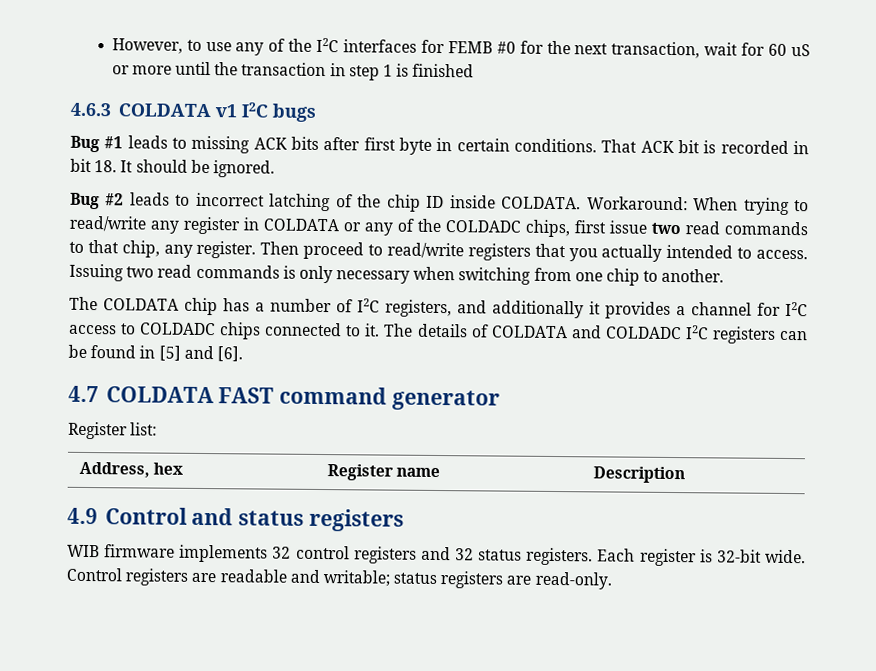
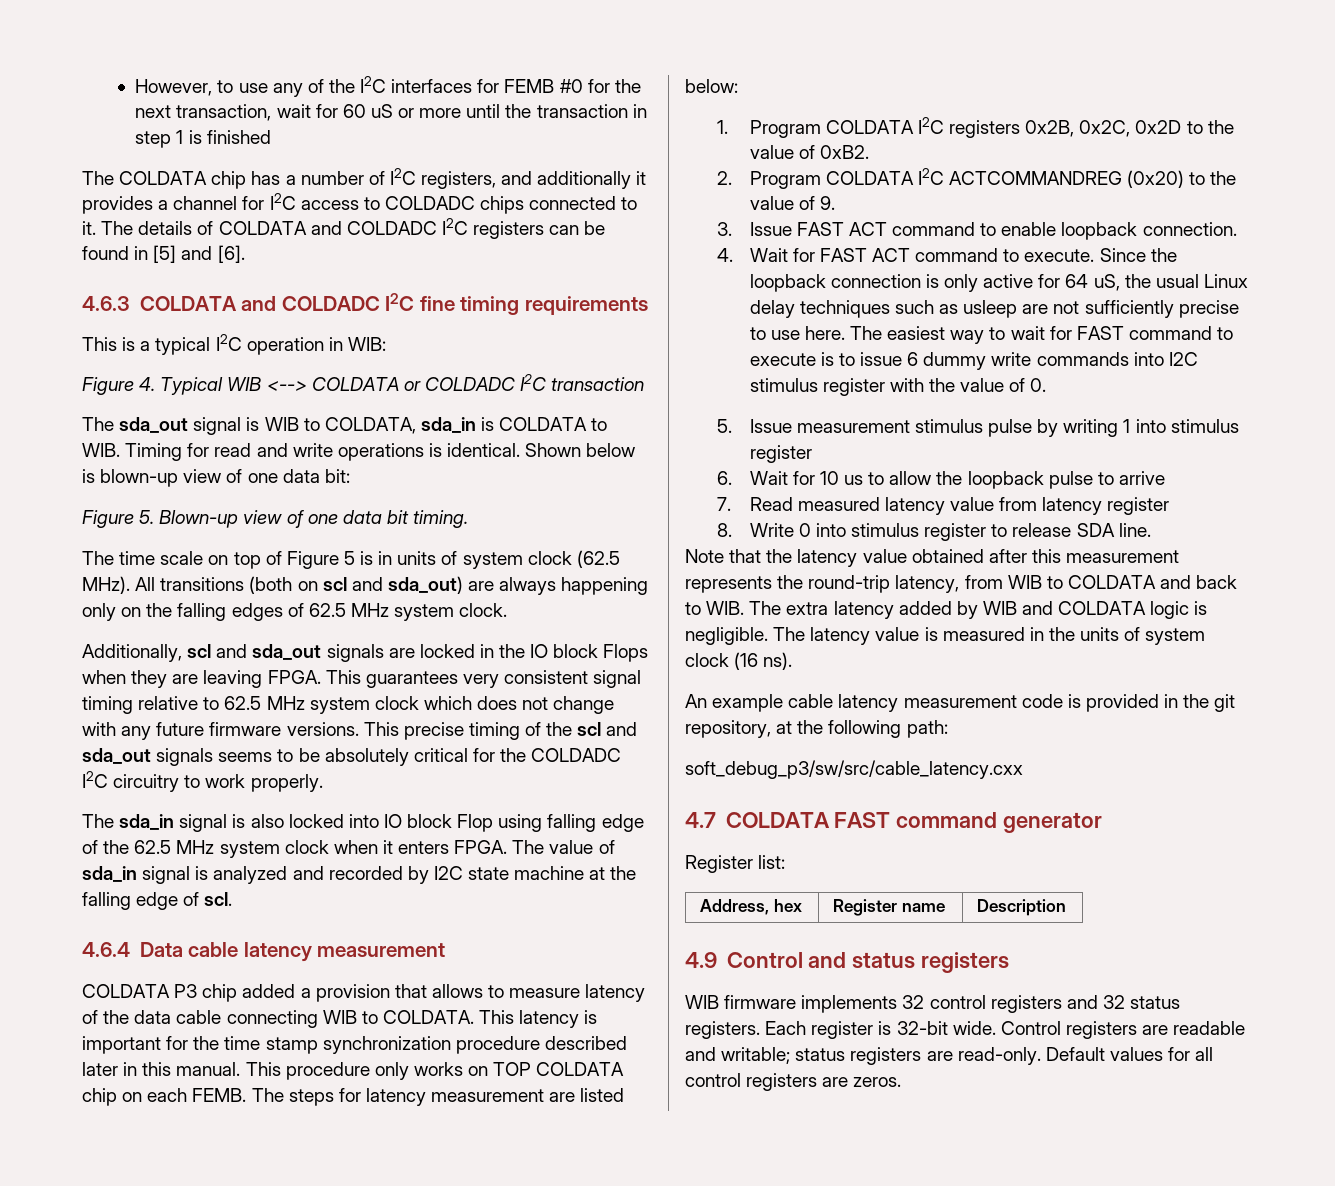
- 4.6.3 COLDATA v1 I2C bugs
- Bug #1 leads to missing ACK bits after first byte in certain conditions. That ACK bit is recorded in bit 18. It should be ignored.
- Bug #2 leads to incorrect latching of the chip ID inside COLDATA. Workaround: When trying to read/write any register in COLDATA or any of the COLDADC chips, first issue two read commands to that chip, any register. Then proceed to read/write registers that you actually intended to access. Issuing two read commands is only necessary when switching from one chip to another.
+ 4.6.3 COLDATA and COLDADC I2C fine timing requirements
+ This is a typical I2C operation in WIB:
+ Figure 4. Typical WIB <--> COLDATA or COLDADC I2C transaction
+ The sda_out signal is WIB to COLDATA, sda_in is COLDATA to WIB. Timing for read and write operations is identical. Shown below is blown-up view of one data bit:
+ Figure 5. Blown-up view of one data bit timing.
+ The time scale on top of Figure 5 is in units of system clock (62.5 MHz). All transitions (both on scl and sda_out) are always happening only on the falling edges of 62.5 MHz system clock.
+ Additionally, scl and sda_out signals are locked in the IO block Flops when they are leaving FPGA. This guarantees very consistent signal timing relative to 62.5 MHz system clock which does not change with any future firmware versions. This precise timing of the scl and sda_out signals seems to be absolutely critical for the COLDADC I2C circuitry to work properly.
+ The sda_in signal is also locked into IO block Flop using falling edge of the 62.5 MHz system clock when it enters FPGA. The value of sda_in signal is analyzed and recorded by I2C state machine at the falling edge of scl.
+ 4.6.4 Data cable latency measurement
+ COLDATA P3 chip added a provision that allows to measure latency of the data cable connecting WIB to COLDATA. This latency is important for the time stamp synchronization procedure described later in this manual. This procedure only works on TOP COLDATA chip on each FEMB. The steps for latency measurement are listed below:
+ 1. Program COLDATA I2C registers 0x2B, 0x2C, 0x2D to the value of 0xB2.
+ 2. Program COLDATA I2C ACTCOMMANDREG (0x20) to the value of 9.
+ 3. Issue FAST ACT command to enable loopback connection.
+ 4. Wait for FAST ACT command to execute. Since the loopback connection is only active for 64 uS, the usual Linux delay techniques such as usleep are not sufficiently precise to use here. The easiest way to wait for FAST command to execute is to issue 6 dummy write commands into I2C stimulus register with the value of 0.
+ 5. Issue measurement stimulus pulse by writing 1 into stimulus register
+ 6. Wait for 10 us to allow the loopback pulse to arrive
+ 7. Read measured latency value from latency register
+ 8. Write 0 into stimulus register to release SDA line.
+ Note that the latency value obtained after this measurement represents the round-trip latency, from WIB to COLDATA and back to WIB. The extra latency added by WIB and COLDATA logic is negligible. The latency value is measured in the units of system clock (16 ns).
+ An example cable latency measurement code is provided in the git repository, at the following path:
+ soft_debug_p3/sw/src/cable_latency.cxx
+ Default values for all control registers are zeros.

